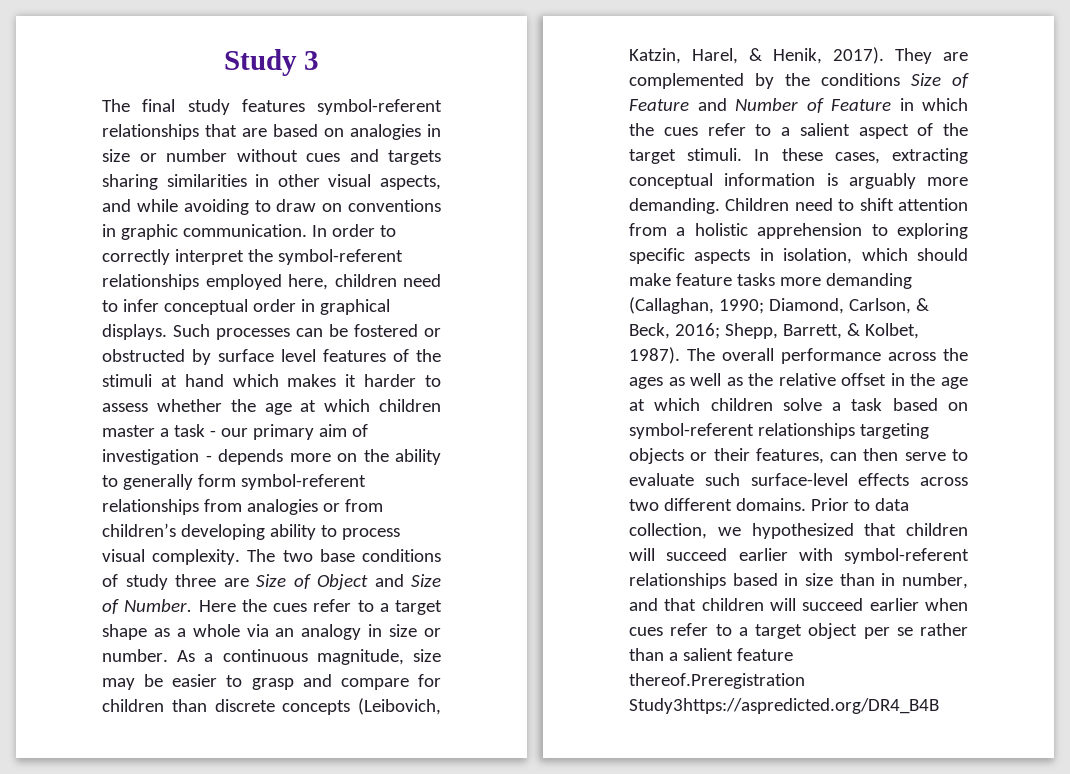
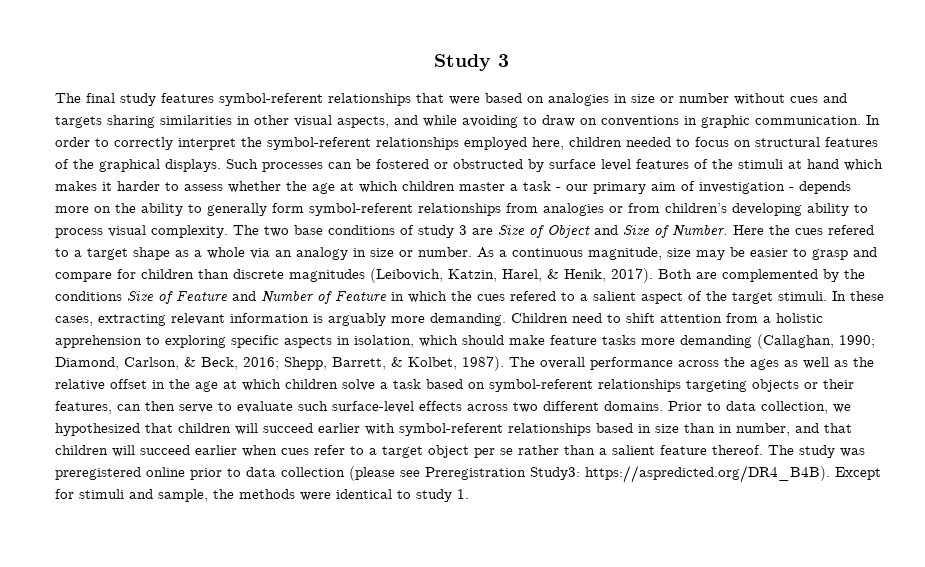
- The final study features symbol-referent relationships that are based on analogies in size or number without cues and targets sharing similarities in other visual aspects, and while avoiding to draw on conventions in graphic communication.
+ The final study features symbol-referent relationships that were based on analogies in size or number without cues and targets sharing similarities in other visual aspects, and while avoiding to draw on conventions in graphic communication.
- In order to correctly interpret the symbol-referent relationships employed here, children need to infer conceptual order in graphical displays.
+ In order to correctly interpret the symbol-referent relationships employed here, children needed to focus on structural features of the graphical displays.
- The two base conditions of study three are Size of Object and Size of Number.
+ The two base conditions of study 3 are Size of Object and Size of Number.
- Here the cues refer to a target shape as a whole via an analogy in size or number.
+ Here the cues refered to a target shape as a whole via an analogy in size or number.
- As a continuous magnitude, size may be easier to grasp and compare for children than discrete concepts (Leibovich, Katzin, Harel, & Henik, 2017).
+ As a continuous magnitude, size may be easier to grasp and compare for children than discrete magnitudes (Leibovich, Katzin, Harel, & Henik, 2017).
- They are complemented by the conditions Size of Feature and Number of Feature in which the cues refer to a salient aspect of the target stimuli.
+ Both are complemented by the conditions Size of Feature and Number of Feature in which the cues refered to a salient aspect of the target stimuli.
- In these cases, extracting conceptual information is arguably more demanding.
+ In these cases, extracting relevant information is arguably more demanding.
- Prior to data collection, we hypothesized that children will succeed earlier with symbol-referent relationships based in size than in number, and that children will succeed earlier when cues refer to a target object per se rather than a salient feature thereof.Preregistration Study3https://aspredicted.org/DR4_B4B
+ Prior to data collection, we hypothesized that children will succeed earlier with symbol-referent relationships based in size than in number, and that children will succeed earlier when cues refer to a target object per se rather than a salient feature thereof. The study was preregistered online prior to data collection (please see Preregistration Study3: https://aspredicted.org/DR4_B4B). Except for stimuli and sample, the methods were identical to study 1.

